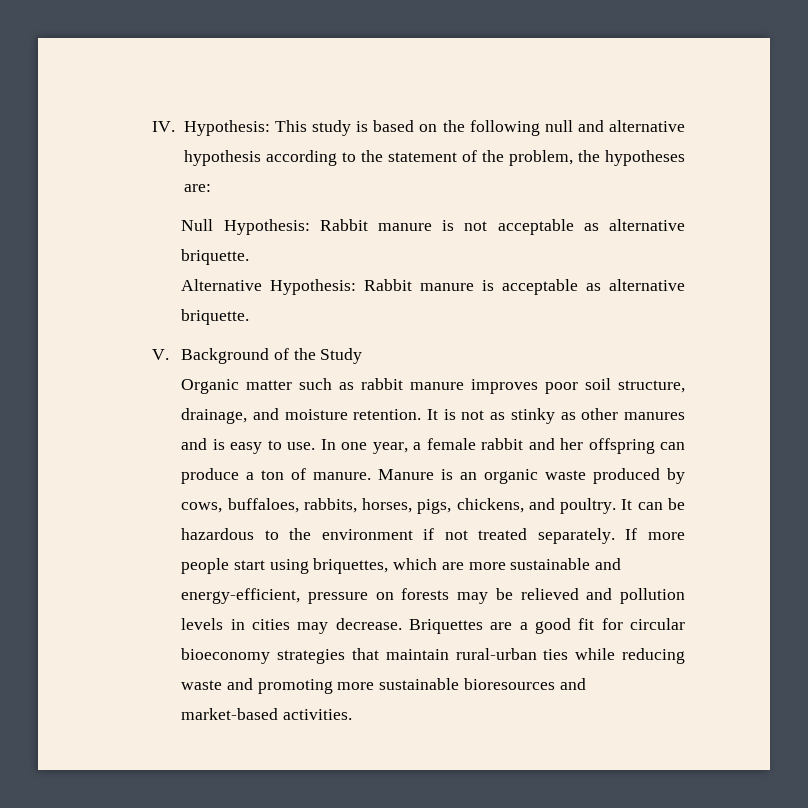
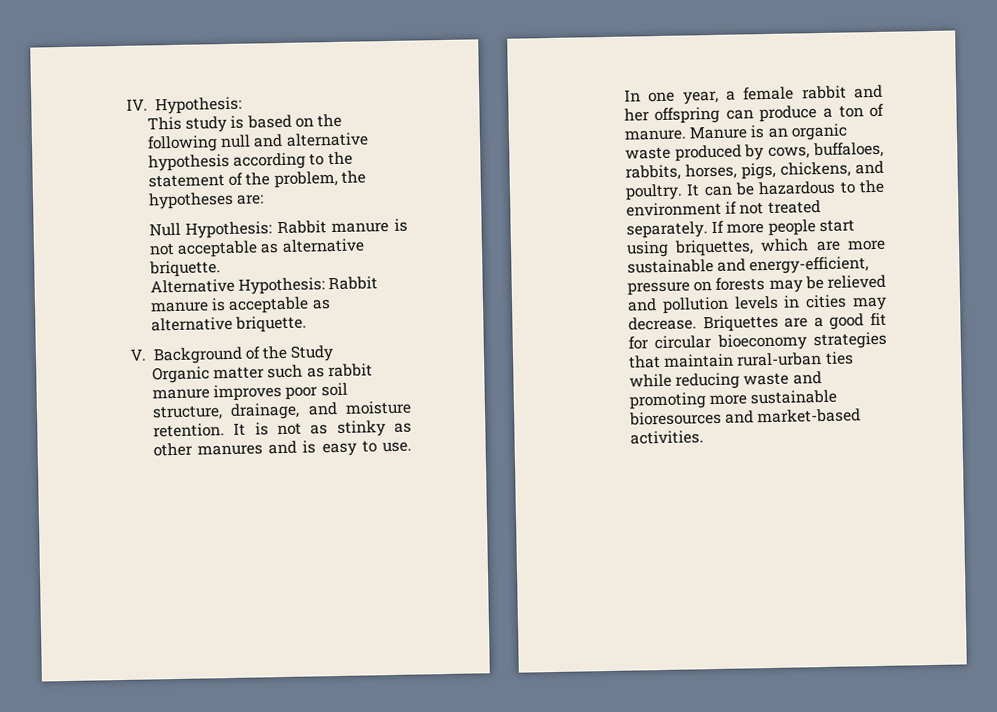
- IV. Hypothesis: This study is based on the following null and alternative hypothesis according to the statement of the problem, the hypotheses are:
+ IV. Hypothesis:
+ This study is based on the following null and alternative hypothesis according to the statement of the problem, the hypotheses are:

